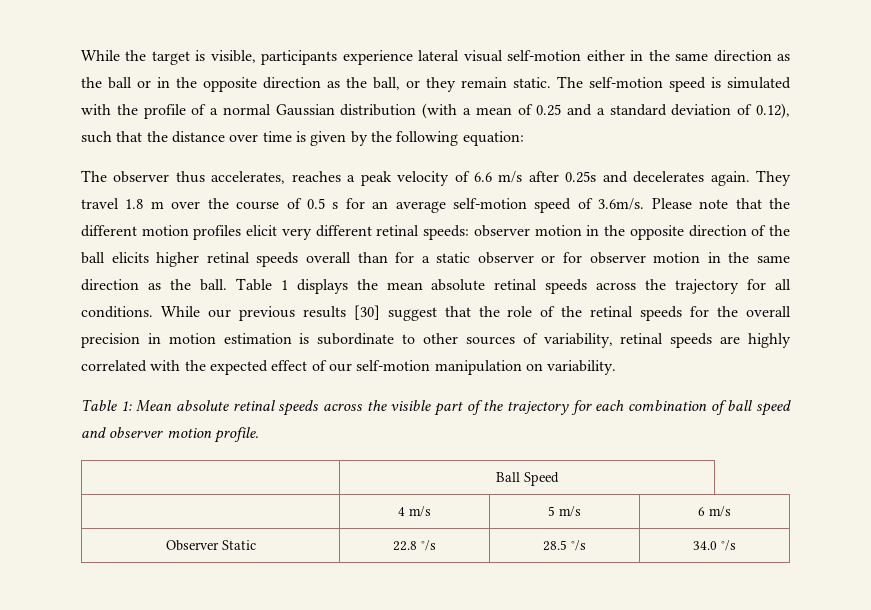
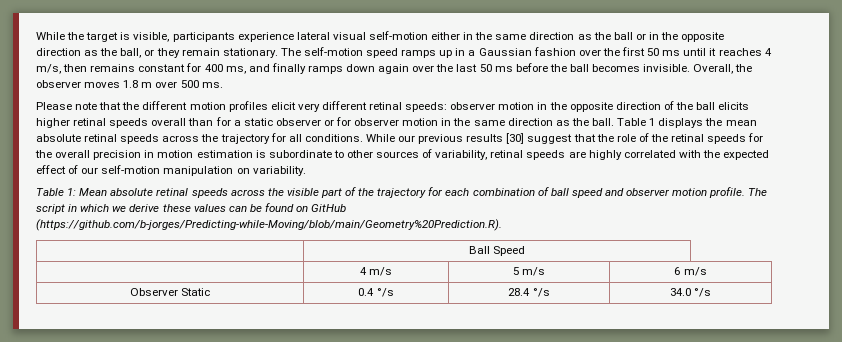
- While the target is visible, participants experience lateral visual self-motion either in the same direction as the ball or in the opposite direction as the ball, or they remain static.
+ While the target is visible, participants experience lateral visual self-motion either in the same direction as the ball or in the opposite direction as the ball, or they remain stationary.
- The self-motion speed is simulated with the profile of a normal Gaussian distribution (with a mean of 0.25 and a standard deviation of 0.12), such that the distance over time is given by the following equation:
- The observer thus accelerates, reaches a peak velocity of 6.6 m/s after 0.25s and decelerates again. They travel 1.8 m over the course of 0.5 s for an average self-motion speed of 3.6m/s. Please note that the different motion profiles elicit very different retinal speeds: observer motion in the opposite direction of the ball elicits higher retinal speeds overall than for a static observer or for observer motion in the same direction as the ball.
+ The self-motion speed ramps up in a Gaussian fashion over the first 50 ms until it reaches 4 m/s, then remains constant for 400 ms, and finally ramps down again over the last 50 ms before the ball becomes invisible. Overall, the observer moves 1.8 m over 500 ms.
+ Please note that the different motion profiles elicit very different retinal speeds: observer motion in the opposite direction of the ball elicits higher retinal speeds overall than for a static observer or for observer motion in the same direction as the ball.
+ The script in which we derive these values can be found on GitHub (https://github.com/b-jorges/Predicting-while-Moving/blob/main/Geometry%20Prediction.R).
- Observer Static | 22.8 °/s | 28.5 °/s | 34.0 °/s
+ Observer Static | 0.4 °/s | 28.4 °/s | 34.0 °/s

